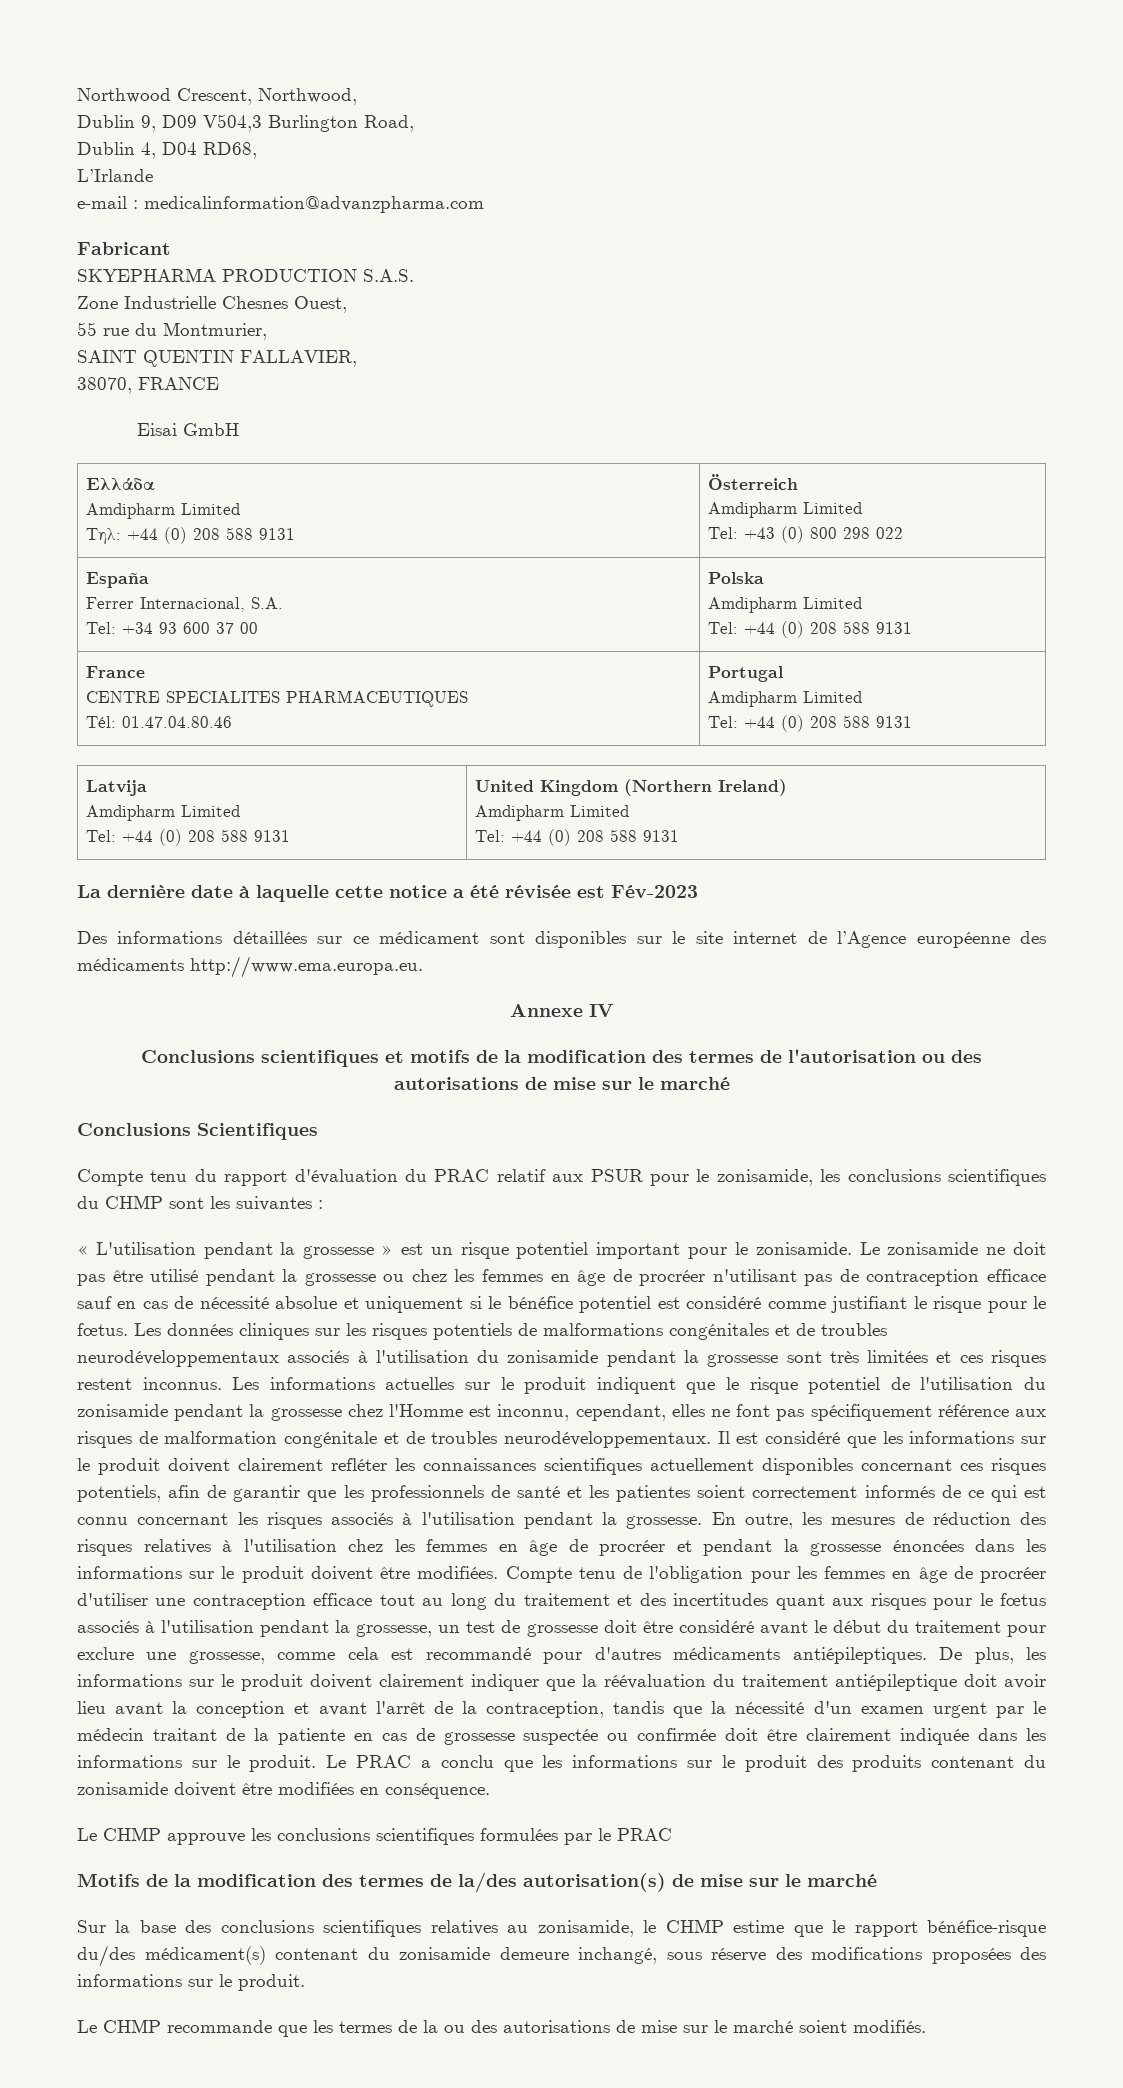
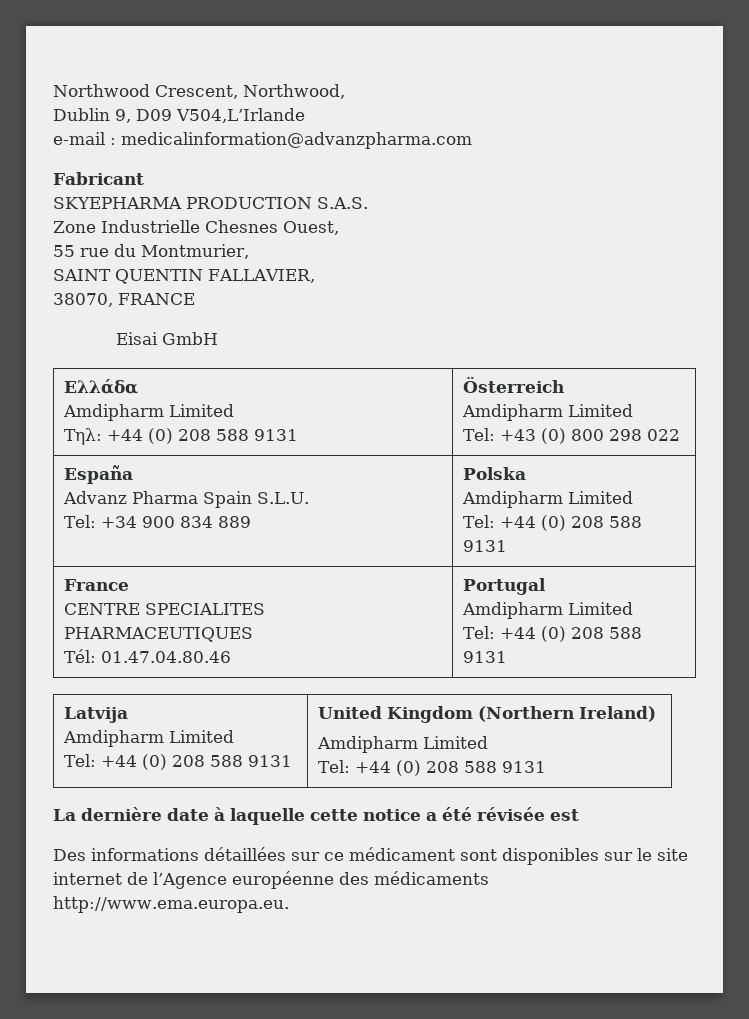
- Dublin 9, D09 V504,3 Burlington Road,
- Dublin 4, D04 RD68,
- L’Irlande
+ Dublin 9, D09 V504,L’Irlande
  España
- Ferrer Internacional, S.A.
- Tel: +34 93 600 37 00 | Polska
+ Advanz Pharma Spain S.L.U.
+ Tel: +34 900 834 889 | Polska
- La dernière date à laquelle cette notice a été révisée est Fév-2023
+ La dernière date à laquelle cette notice a été révisée est
- Annexe IV
- Conclusions scientifiques et motifs de la modification des termes de l'autorisation ou des autorisations de mise sur le marché
- Conclusions Scientifiques
- Compte tenu du rapport d'évaluation du PRAC relatif aux PSUR pour le zonisamide, les conclusions scientifiques du CHMP sont les suivantes :
- « L'utilisation pendant la grossesse » est un risque potentiel important pour le zonisamide. Le zonisamide ne doit pas être utilisé pendant la grossesse ou chez les femmes en âge de procréer n'utilisant pas de contraception efficace sauf en cas de nécessité absolue et uniquement si le bénéfice potentiel est considéré comme justifiant le risque pour le fœtus. Les données cliniques sur les risques potentiels de malformations congénitales et de troubles neurodéveloppementaux associés à l'utilisation du zonisamide pendant la grossesse sont très limitées et ces risques restent inconnus. Les informations actuelles sur le produit indiquent que le risque potentiel de l'utilisation du zonisamide pendant la grossesse chez l'Homme est inconnu, cependant, elles ne font pas spécifiquement référence aux risques de malformation congénitale et de troubles neurodéveloppementaux. Il est considéré que les informations sur le produit doivent clairement refléter les connaissances scientifiques actuellement disponibles concernant ces risques potentiels, afin de garantir que les professionnels de santé et les patientes soient correctement informés de ce qui est connu concernant les risques associés à l'utilisation pendant la grossesse. En outre, les mesures de réduction des risques relatives à l'utilisation chez les femmes en âge de procréer et pendant la grossesse énoncées dans les informations sur le produit doivent être modifiées. Compte tenu de l'obligation pour les femmes en âge de procréer d'utiliser une contraception efficace tout au long du traitement et des incertitudes quant aux risques pour le fœtus associés à l'utilisation pendant la grossesse, un test de grossesse doit être considéré avant le début du traitement pour exclure une grossesse, comme cela est recommandé pour d'autres médicaments antiépileptiques. De plus, les informations sur le produit doivent clairement indiquer que la réévaluation du traitement antiépileptique doit avoir lieu avant la conception et avant l'arrêt de la contraception, tandis que la nécessité d'un examen urgent par le médecin traitant de la patiente en cas de grossesse suspectée ou confirmée doit être clairement indiquée dans les informations sur le produit. Le PRAC a conclu que les informations sur le produit des produits contenant du zonisamide doivent être modifiées en conséquence.
- Le CHMP approuve les conclusions scientifiques formulées par le PRAC
- Motifs de la modification des termes de la/des autorisation(s) de mise sur le marché
- Sur la base des conclusions scientifiques relatives au zonisamide, le CHMP estime que le rapport bénéfice-risque du/des médicament(s) contenant du zonisamide demeure inchangé, sous réserve des modifications proposées des informations sur le produit.
- Le CHMP recommande que les termes de la ou des autorisations de mise sur le marché soient modifiés.

